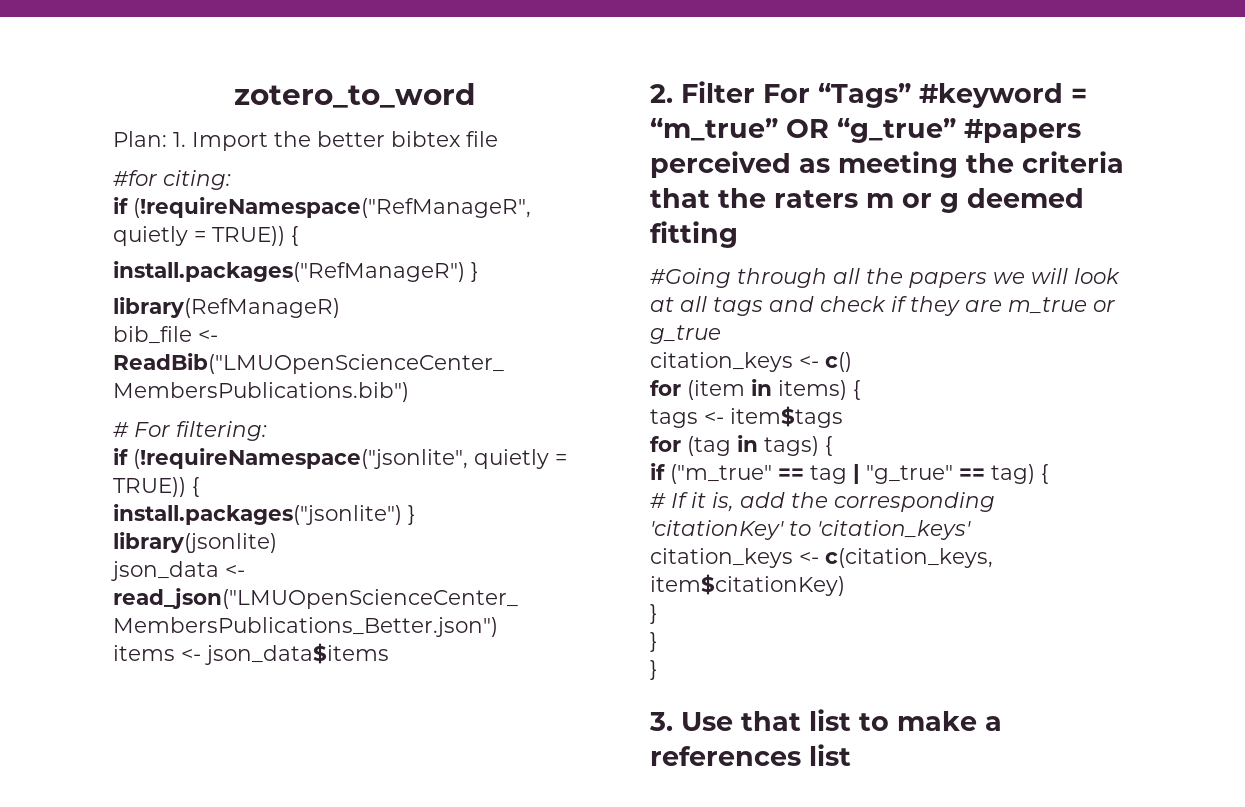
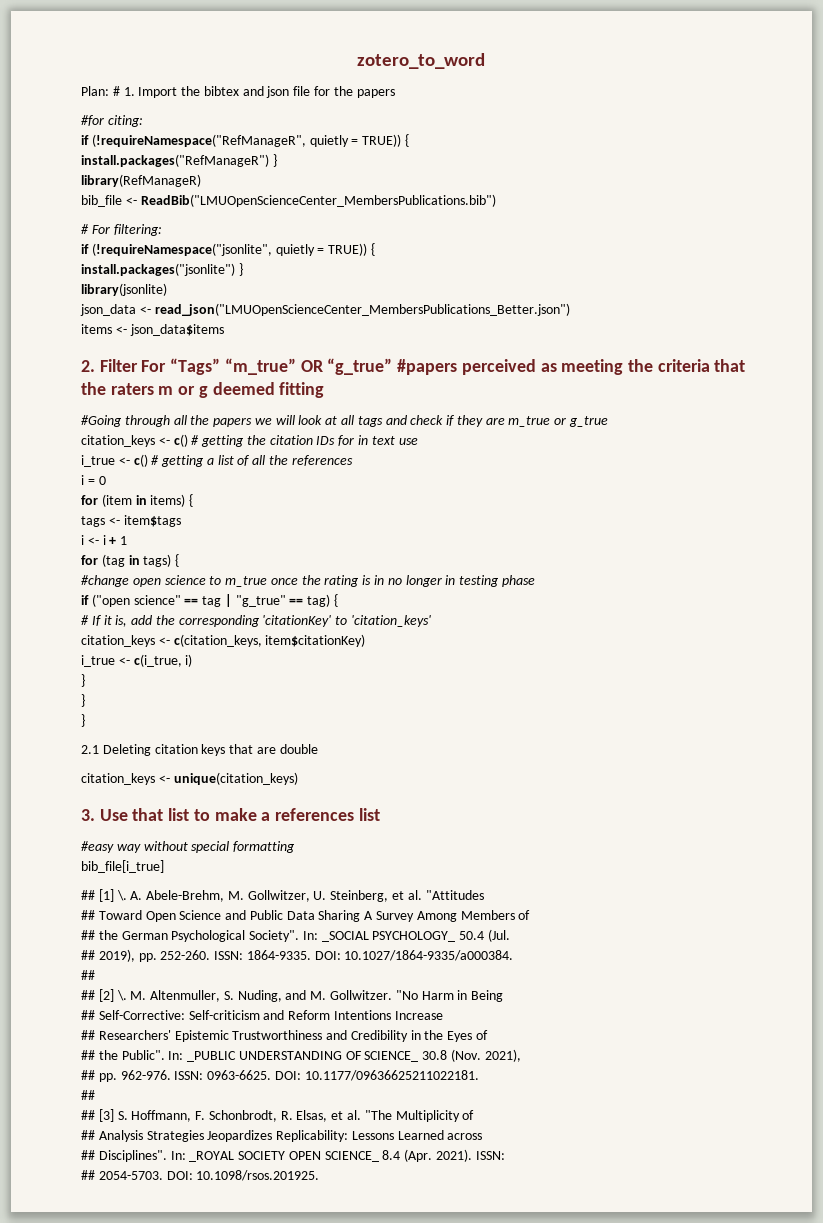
- Plan: 1. Import the better bibtex file
+ Plan: # 1. Import the bibtex and json file for the papers
- 2. Filter For “Tags” #keyword = “m_true” OR “g_true” #papers perceived as meeting the criteria that the raters m or g deemed fitting
+ 2. Filter For “Tags” “m_true” OR “g_true” #papers perceived as meeting the criteria that the raters m or g deemed fitting
- citation_keys <- c()
+ citation_keys <- c() # getting the citation IDs for in text use
+ i_true <- c() # getting a list of all the references
+ i = 0
+ i <- i + 1
- if ("m_true" == tag | "g_true" == tag) {
+ #change open science to m_true once the rating is in no longer in testing phase
+ if ("open science" == tag | "g_true" == tag) {
+ i_true <- c(i_true, i)
+ 2.1 Deleting citation keys that are double
+ citation_keys <- unique(citation_keys)
+ #easy way without special formatting
+ bib_file[i_true]
+ ## [1] \. A. Abele-Brehm, M. Gollwitzer, U. Steinberg, et al. "Attitudes
+ ## Toward Open Science and Public Data Sharing A Survey Among Members of
+ ## the German Psychological Society". In: _SOCIAL PSYCHOLOGY_ 50.4 (Jul.
+ ## 2019), pp. 252-260. ISSN: 1864-9335. DOI: 10.1027/1864-9335/a000384.
+ ##
+ ## [2] \. M. Altenmuller, S. Nuding, and M. Gollwitzer. "No Harm in Being
+ ## Self-Corrective: Self-criticism and Reform Intentions Increase
+ ## Researchers' Epistemic Trustworthiness and Credibility in the Eyes of
+ ## the Public". In: _PUBLIC UNDERSTANDING OF SCIENCE_ 30.8 (Nov. 2021),
+ ## pp. 962-976. ISSN: 0963-6625. DOI: 10.1177/09636625211022181.
+ ##
+ ## [3] S. Hoffmann, F. Schonbrodt, R. Elsas, et al. "The Multiplicity of
+ ## Analysis Strategies Jeopardizes Replicability: Lessons Learned across
+ ## Disciplines". In: _ROYAL SOCIETY OPEN SCIENCE_ 8.4 (Apr. 2021). ISSN:
+ ## 2054-5703. DOI: 10.1098/rsos.201925.

